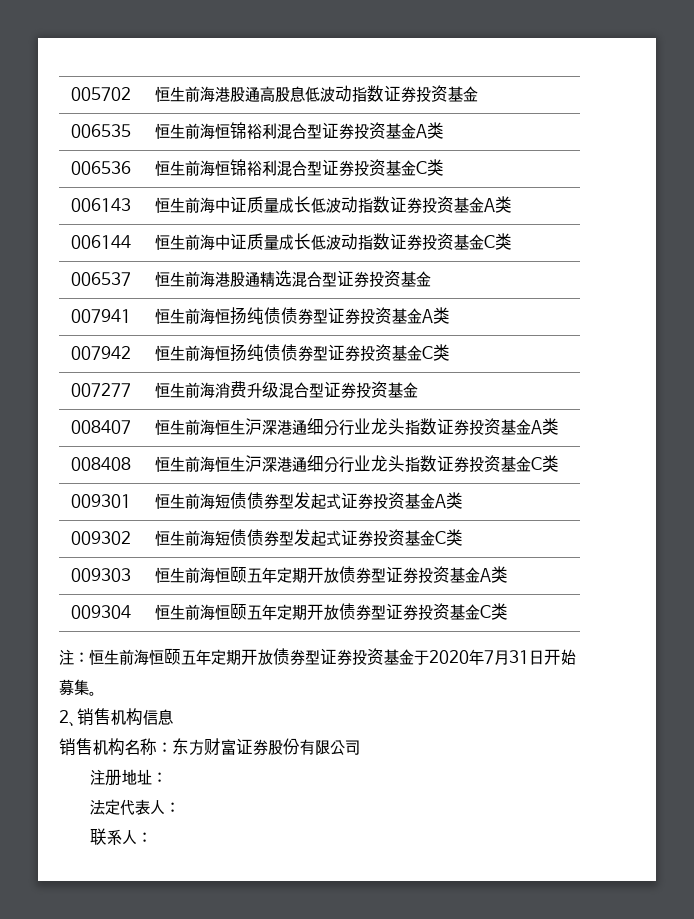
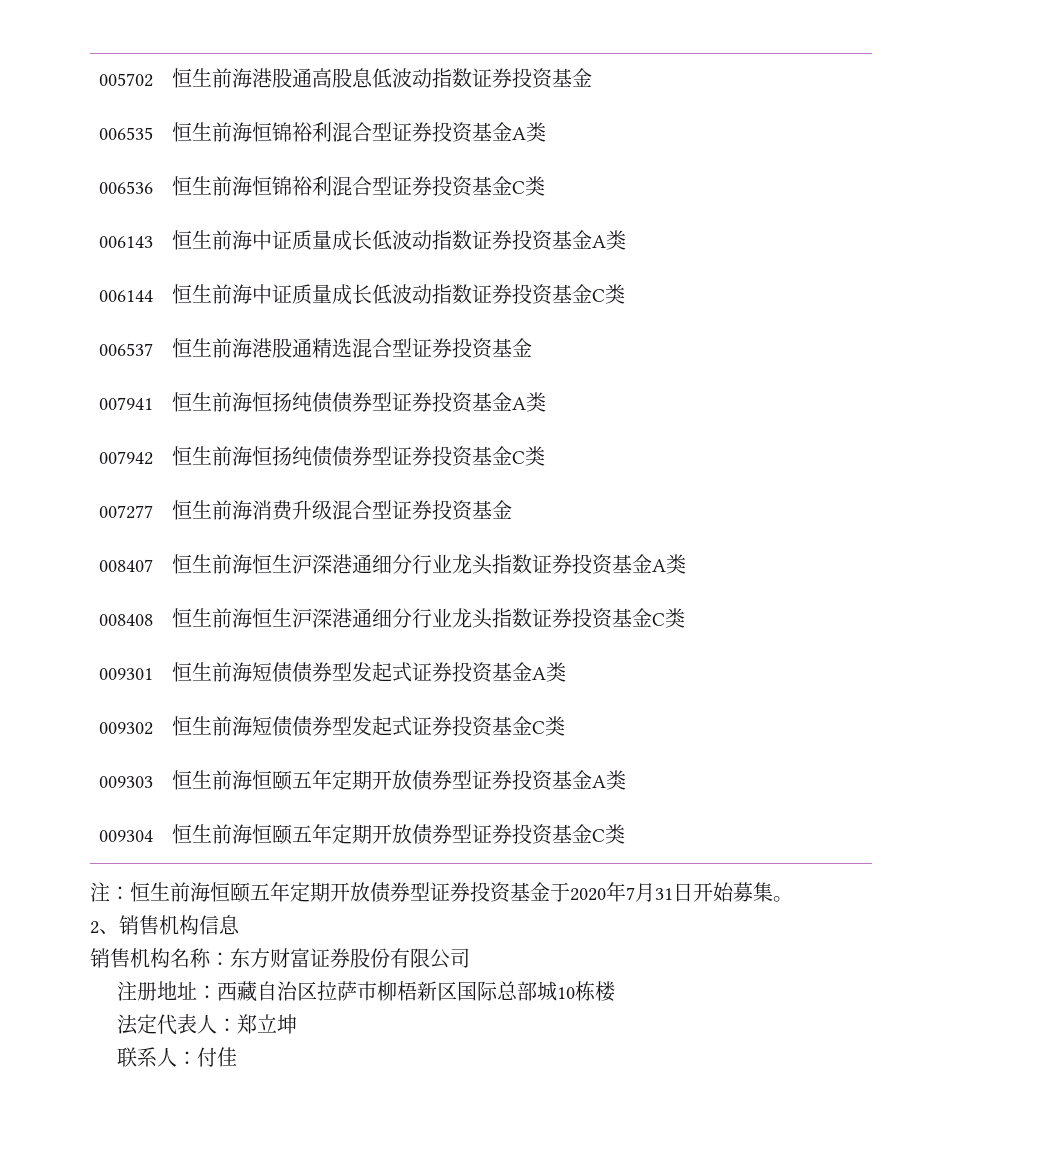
- 注册地址：
+ 注册地址：西藏自治区拉萨市柳梧新区国际总部城10栋楼
- 法定代表人：
+ 法定代表人：郑立坤
- 联系人：
+ 联系人：付佳

